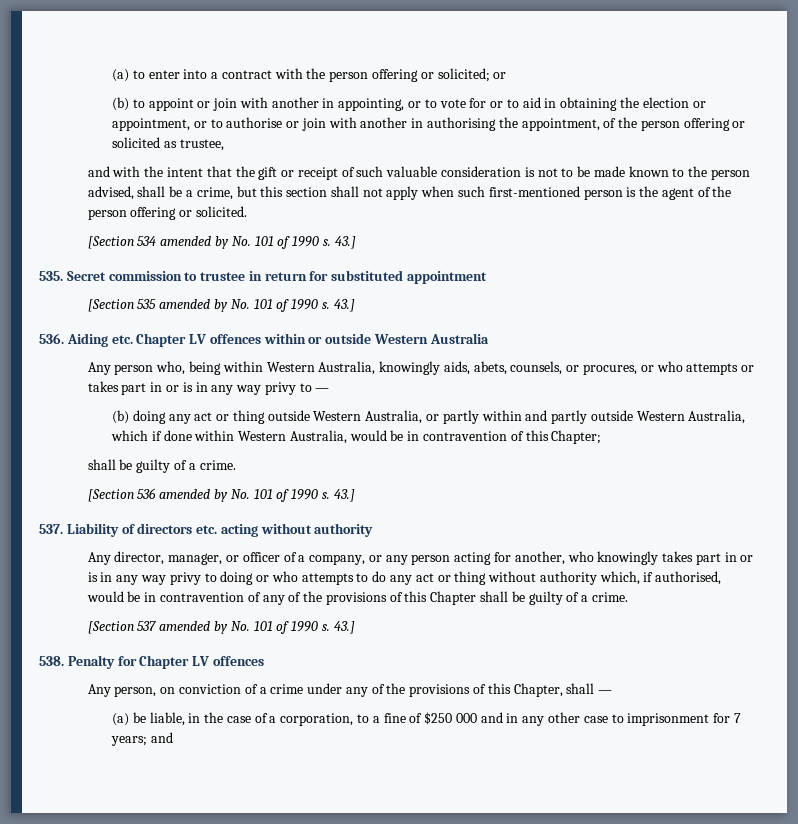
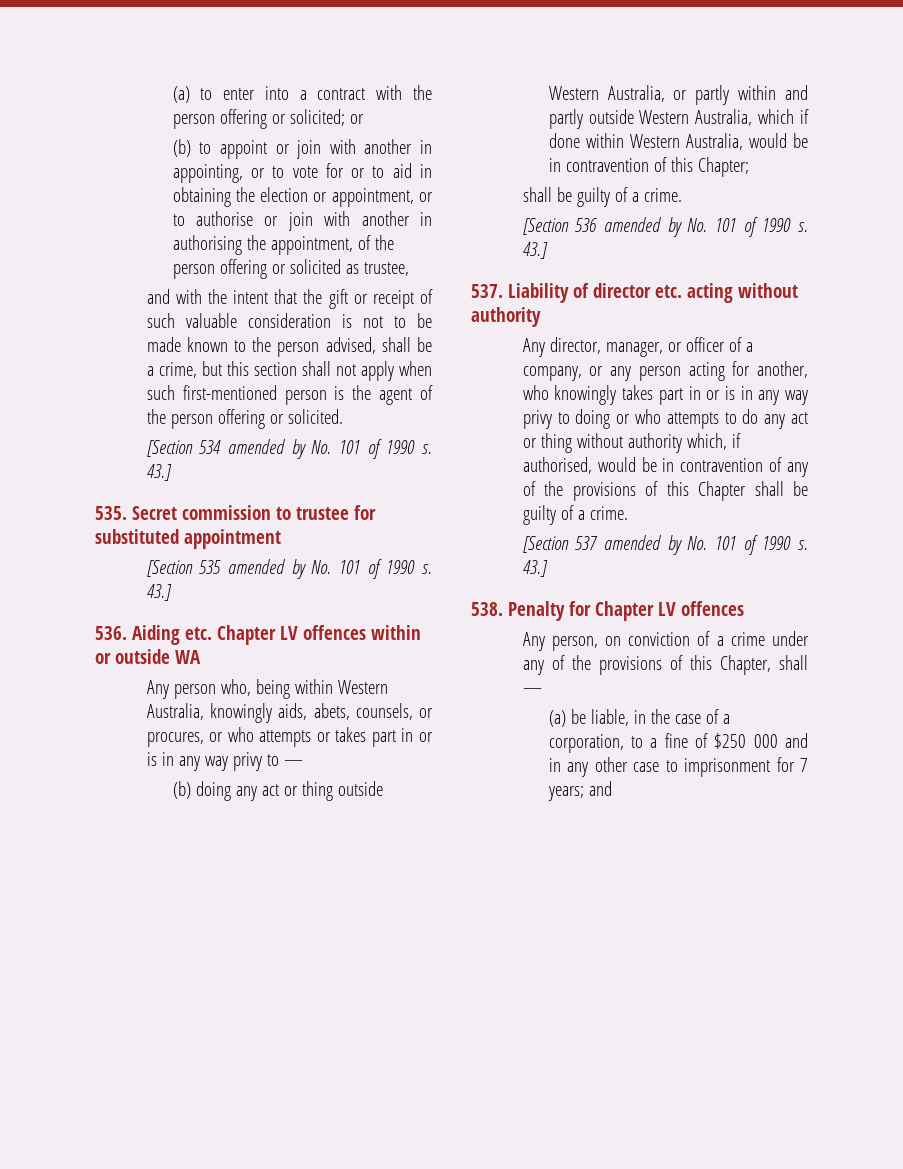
- 535. Secret commission to trustee in return for substituted appointment
+ 535. Secret commission to trustee for substituted appointment
- 536. Aiding etc. Chapter LV offences within or outside Western Australia
+ 536. Aiding etc. Chapter LV offences within or outside WA
- 537. Liability of directors etc. acting without authority
+ 537. Liability of director etc. acting without authority

